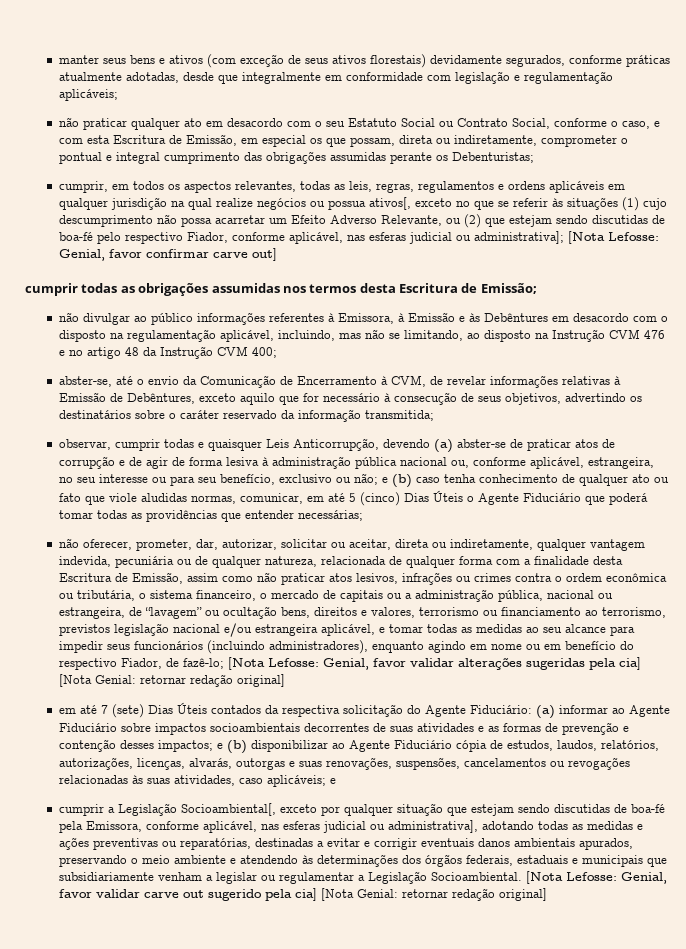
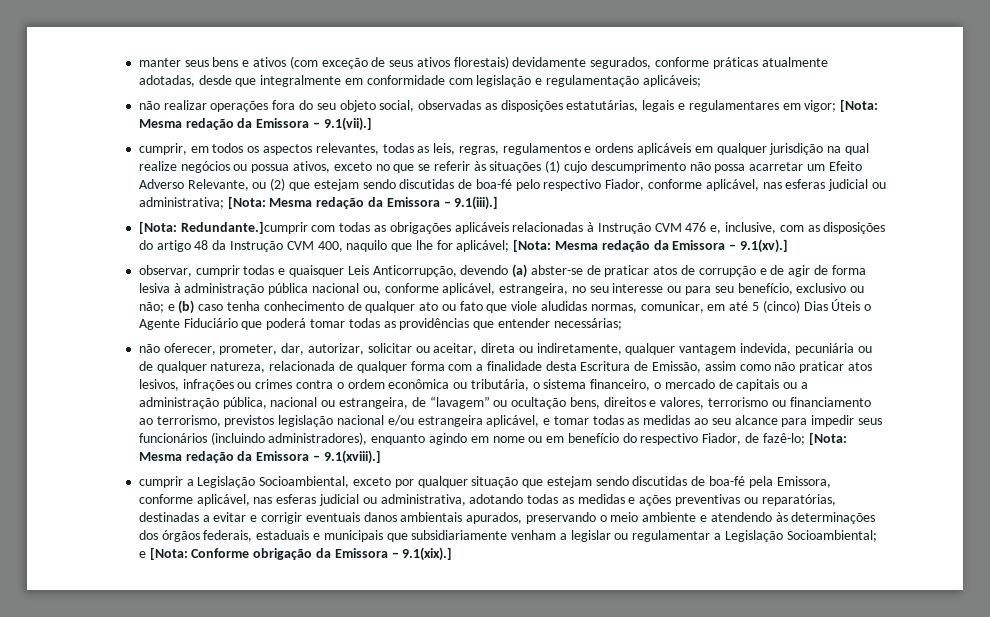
- não praticar qualquer ato em desacordo com o seu Estatuto Social ou Contrato Social, conforme o caso, e com esta Escritura de Emissão, em especial os que possam, direta ou indiretamente, comprometer o pontual e integral cumprimento das obrigações assumidas perante os Debenturistas;
+ não realizar operações fora do seu objeto social, observadas as disposições estatutárias, legais e regulamentares em vigor; [Nota: Mesma redação da Emissora – 9.1(vii).]
- cumprir, em todos os aspectos relevantes, todas as leis, regras, regulamentos e ordens aplicáveis em qualquer jurisdição na qual realize negócios ou possua ativos[, exceto no que se referir às situações (1) cujo descumprimento não possa acarretar um Efeito Adverso Relevante, ou (2) que estejam sendo discutidas de boa-fé pelo respectivo Fiador, conforme aplicável, nas esferas judicial ou administrativa]; [Nota Lefosse: Genial, favor confirmar carve out]
- cumprir todas as obrigações assumidas nos termos desta Escritura de Emissão;
- não divulgar ao público informações referentes à Emissora, à Emissão e às Debêntures em desacordo com o disposto na regulamentação aplicável, incluindo, mas não se limitando, ao disposto na Instrução CVM 476 e no artigo 48 da Instrução CVM 400;
- abster-se, até o envio da Comunicação de Encerramento à CVM, de revelar informações relativas à Emissão de Debêntures, exceto aquilo que for necessário à consecução de seus objetivos, advertindo os destinatários sobre o caráter reservado da informação transmitida;
+ cumprir, em todos os aspectos relevantes, todas as leis, regras, regulamentos e ordens aplicáveis em qualquer jurisdição na qual realize negócios ou possua ativos, exceto no que se referir às situações (1) cujo descumprimento não possa acarretar um Efeito Adverso Relevante, ou (2) que estejam sendo discutidas de boa-fé pelo respectivo Fiador, conforme aplicável, nas esferas judicial ou administrativa; [Nota: Mesma redação da Emissora – 9.1(iii).]
+ [Nota: Redundante.]cumprir com todas as obrigações aplicáveis relacionadas à Instrução CVM 476 e, inclusive, com as disposições do artigo 48 da Instrução CVM 400, naquilo que lhe for aplicável; [Nota: Mesma redação da Emissora – 9.1(xv).]
- [Nota Lefosse: Genial, favor validar alterações sugeridas pela cia] [Nota Genial: retornar redação original]
- em até 7 (sete) Dias Úteis contados da respectiva solicitação do Agente Fiduciário: (a) informar ao Agente Fiduciário sobre impactos socioambientais decorrentes de suas atividades e as formas de prevenção e contenção desses impactos; e (b) disponibilizar ao Agente Fiduciário cópia de estudos, laudos, relatórios, autorizações, licenças, alvarás, outorgas e suas renovações, suspensões, cancelamentos ou revogações relacionadas às suas atividades, caso aplicáveis; e
+ [Nota: Mesma redação da Emissora – 9.1(xviii).]
- cumprir a Legislação Socioambiental[, exceto por qualquer situação que estejam sendo discutidas de boa-fé pela Emissora, conforme aplicável, nas esferas judicial ou administrativa], adotando todas as medidas e ações preventivas ou reparatórias, destinadas a evitar e corrigir eventuais danos ambientais apurados, preservando o meio ambiente e atendendo às determinações dos órgãos federais, estaduais e municipais que subsidiariamente venham a legislar ou regulamentar a Legislação Socioambiental. [Nota Lefosse: Genial, favor validar carve out sugerido pela cia] [Nota Genial: retornar redação original]
+ cumprir a Legislação Socioambiental, exceto por qualquer situação que estejam sendo discutidas de boa-fé pela Emissora, conforme aplicável, nas esferas judicial ou administrativa, adotando todas as medidas e ações preventivas ou reparatórias, destinadas a evitar e corrigir eventuais danos ambientais apurados, preservando o meio ambiente e atendendo às determinações dos órgãos federais, estaduais e municipais que subsidiariamente venham a legislar ou regulamentar a Legislação Socioambiental; e [Nota: Conforme obrigação da Emissora – 9.1(xix).]

